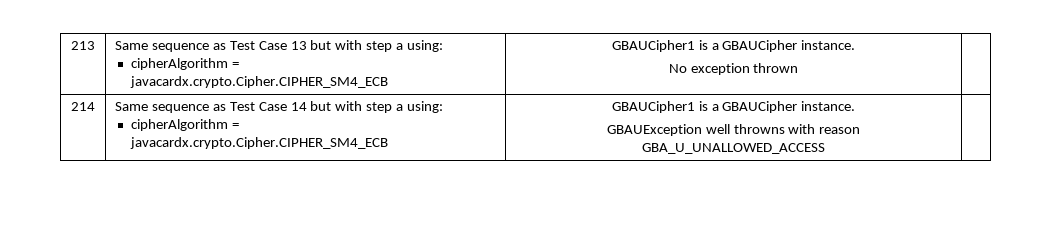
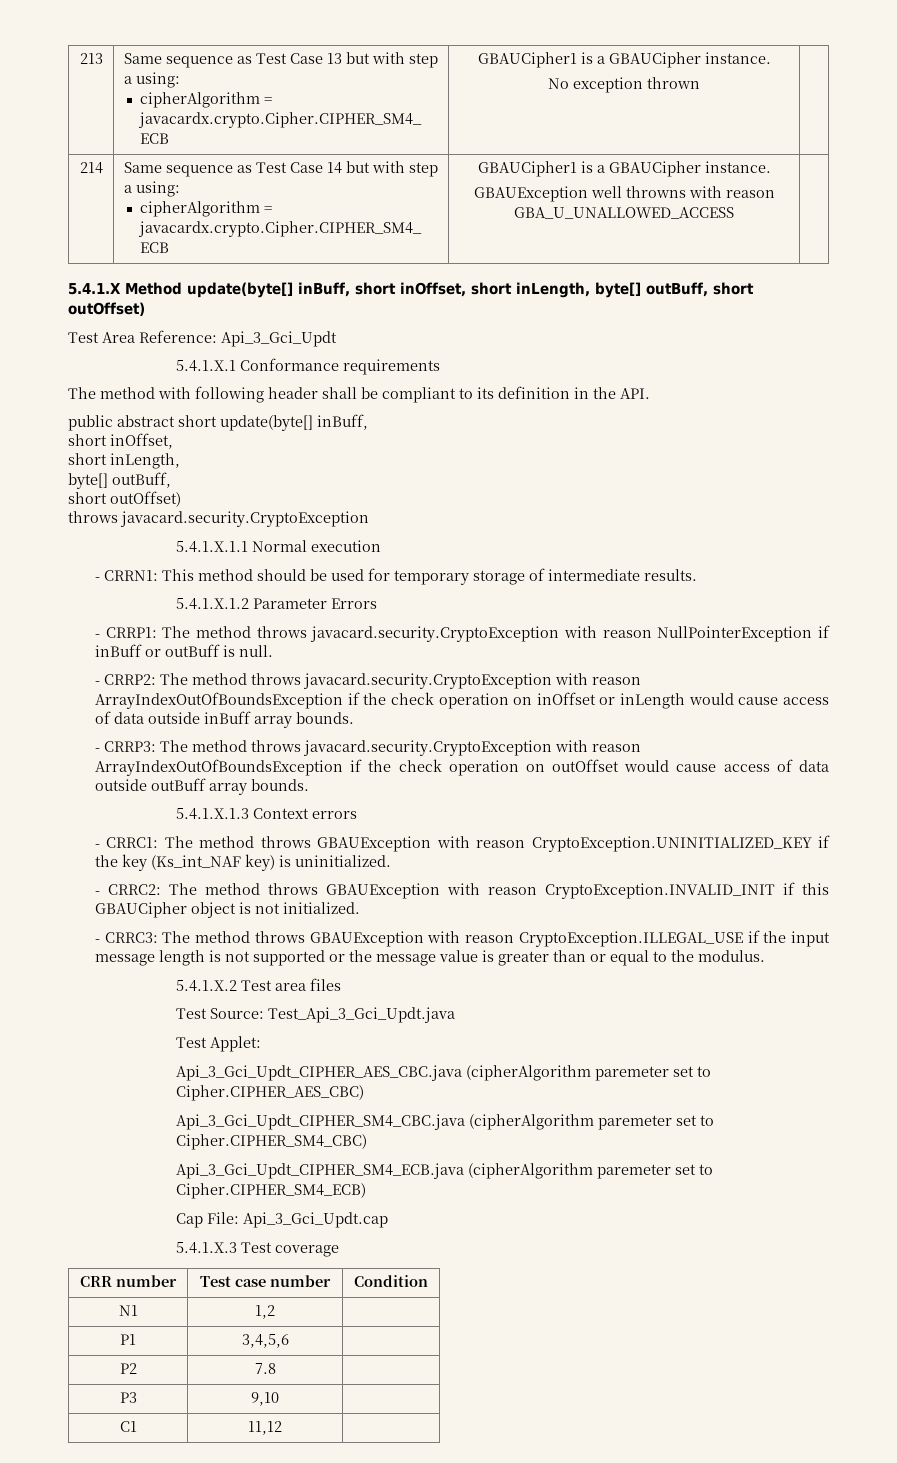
+ 5.4.1.X Method update(byte[] inBuff, short inOffset, short inLength, byte[] outBuff, short outOffset)
+ Test Area Reference: Api_3_Gci_Updt
+ 5.4.1.X.1 Conformance requirements
+ The method with following header shall be compliant to its definition in the API.
+ public abstract short update(byte[] inBuff,
+ short inOffset,
+ short inLength,
+ byte[] outBuff,
+ short outOffset)
+ throws javacard.security.CryptoException
+ 5.4.1.X.1.1 Normal execution
+ - CRRN1: This method should be used for temporary storage of intermediate results.
+ 5.4.1.X.1.2 Parameter Errors
+ - CRRP1: The method throws javacard.security.CryptoException with reason NullPointerException if inBuff or outBuff is null.
+ - CRRP2: The method throws javacard.security.CryptoException with reason ArrayIndexOutOfBoundsException if the check operation on inOffset or inLength would cause access of data outside inBuff array bounds.
+ - CRRP3: The method throws javacard.security.CryptoException with reason ArrayIndexOutOfBoundsException if the check operation on outOffset would cause access of data outside outBuff array bounds.
+ 5.4.1.X.1.3 Context errors
+ - CRRC1: The method throws GBAUException with reason CryptoException.UNINITIALIZED_KEY if the key (Ks_int_NAF key) is uninitialized.
+ - CRRC2: The method throws GBAUException with reason CryptoException.INVALID_INIT if this GBAUCipher object is not initialized.
+ - CRRC3: The method throws GBAUException with reason CryptoException.ILLEGAL_USE if the input message length is not supported or the message value is greater than or equal to the modulus.
+ 5.4.1.X.2 Test area files
+ Test Source: Test_Api_3_Gci_Updt.java
+ Test Applet:
+ Api_3_Gci_Updt_CIPHER_AES_CBC.java (cipherAlgorithm paremeter set to Cipher.CIPHER_AES_CBC)
+ Api_3_Gci_Updt_CIPHER_SM4_CBC.java (cipherAlgorithm paremeter set to Cipher.CIPHER_SM4_CBC)
+ Api_3_Gci_Updt_CIPHER_SM4_ECB.java (cipherAlgorithm paremeter set to Cipher.CIPHER_SM4_ECB)
+ Cap File: Api_3_Gci_Updt.cap
+ 5.4.1.X.3 Test coverage
+ CRR number | Test case number | Condition
+ N1 | 1,2 |
+ P1 | 3,4,5,6 |
+ P2 | 7.8 |
+ P3 | 9,10 |
+ C1 | 11,12 |

